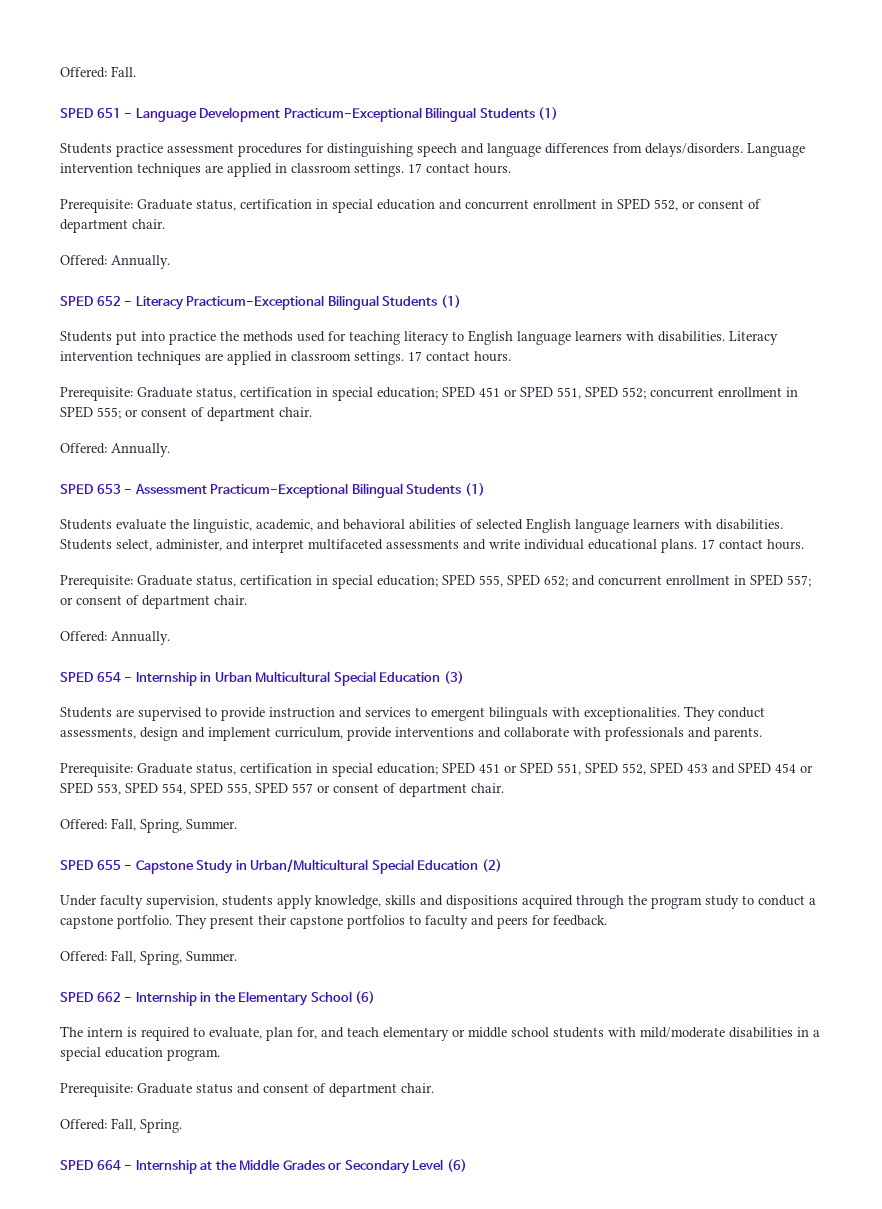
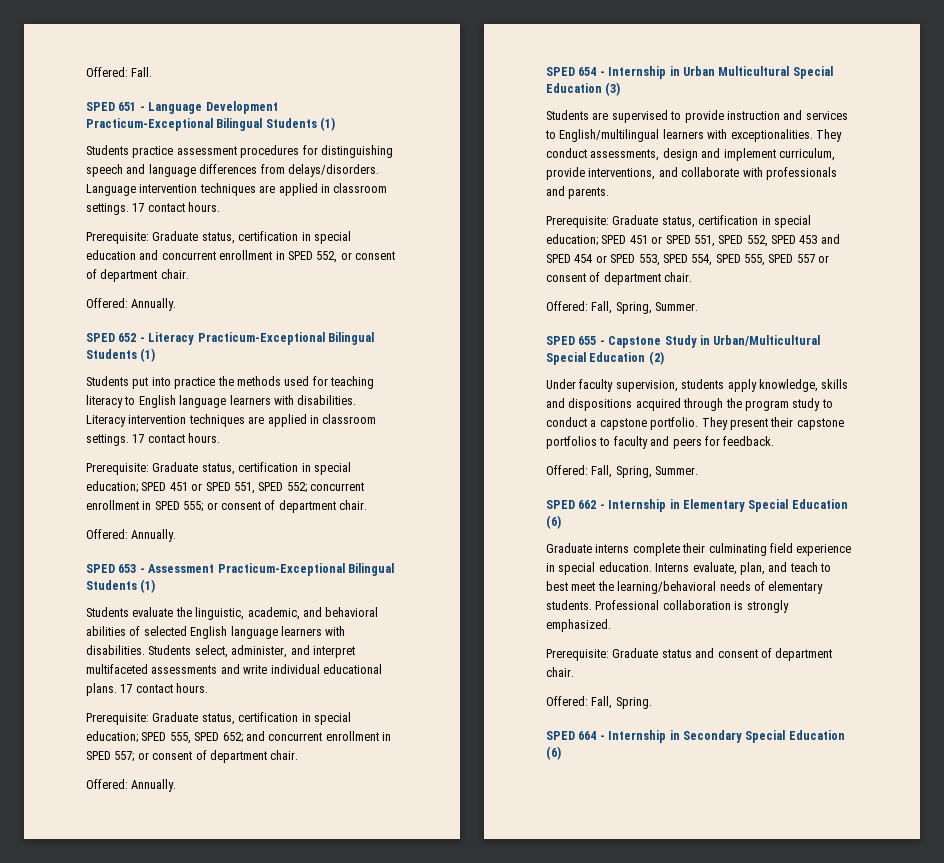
- Students are supervised to provide instruction and services to emergent bilinguals with exceptionalities.
+ Students are supervised to provide instruction and services to English/multilingual learners with exceptionalities.
- They conduct assessments, design and implement curriculum, provide interventions and collaborate with professionals and parents.
+ They conduct assessments, design and implement curriculum, provide interventions, and collaborate with professionals and parents.
- SPED 662 - Internship in the Elementary School (6)
- The intern is required to evaluate, plan for, and teach elementary or middle school students with mild/moderate disabilities in a special education program.
+ SPED 662 - Internship in Elementary Special Education (6)
+ Graduate interns complete their culminating field experience in special education. Interns evaluate, plan, and teach to best meet the learning/behavioral needs of elementary students. Professional collaboration is strongly emphasized.
- SPED 664 - Internship at the Middle Grades or Secondary Level (6)
+ SPED 664 - Internship in Secondary Special Education (6)

